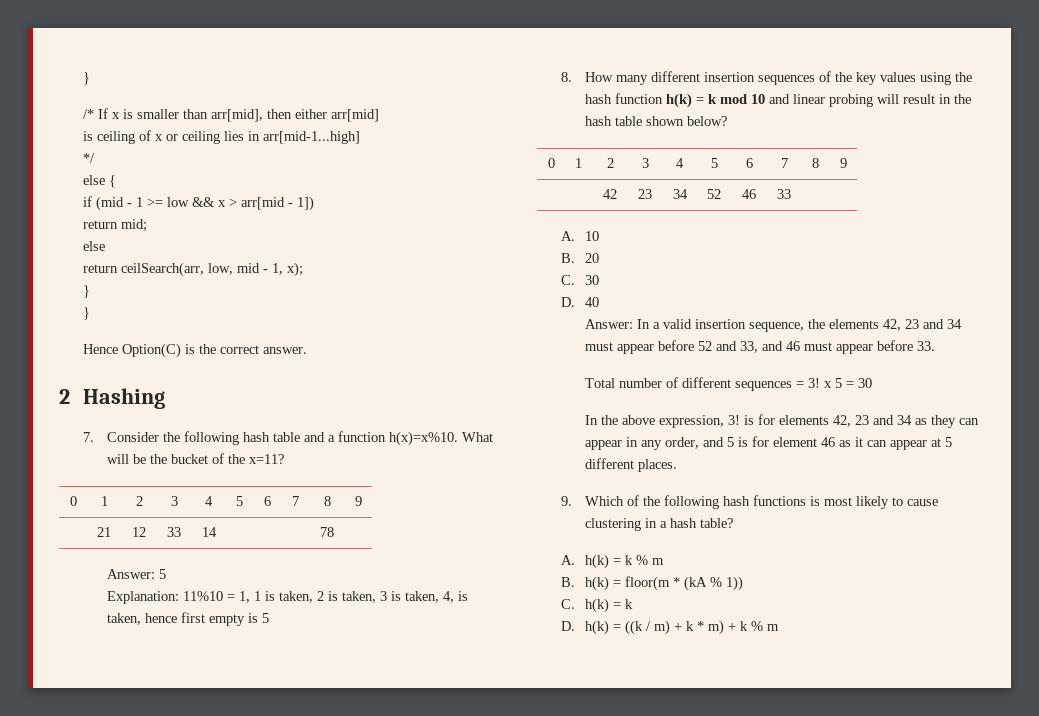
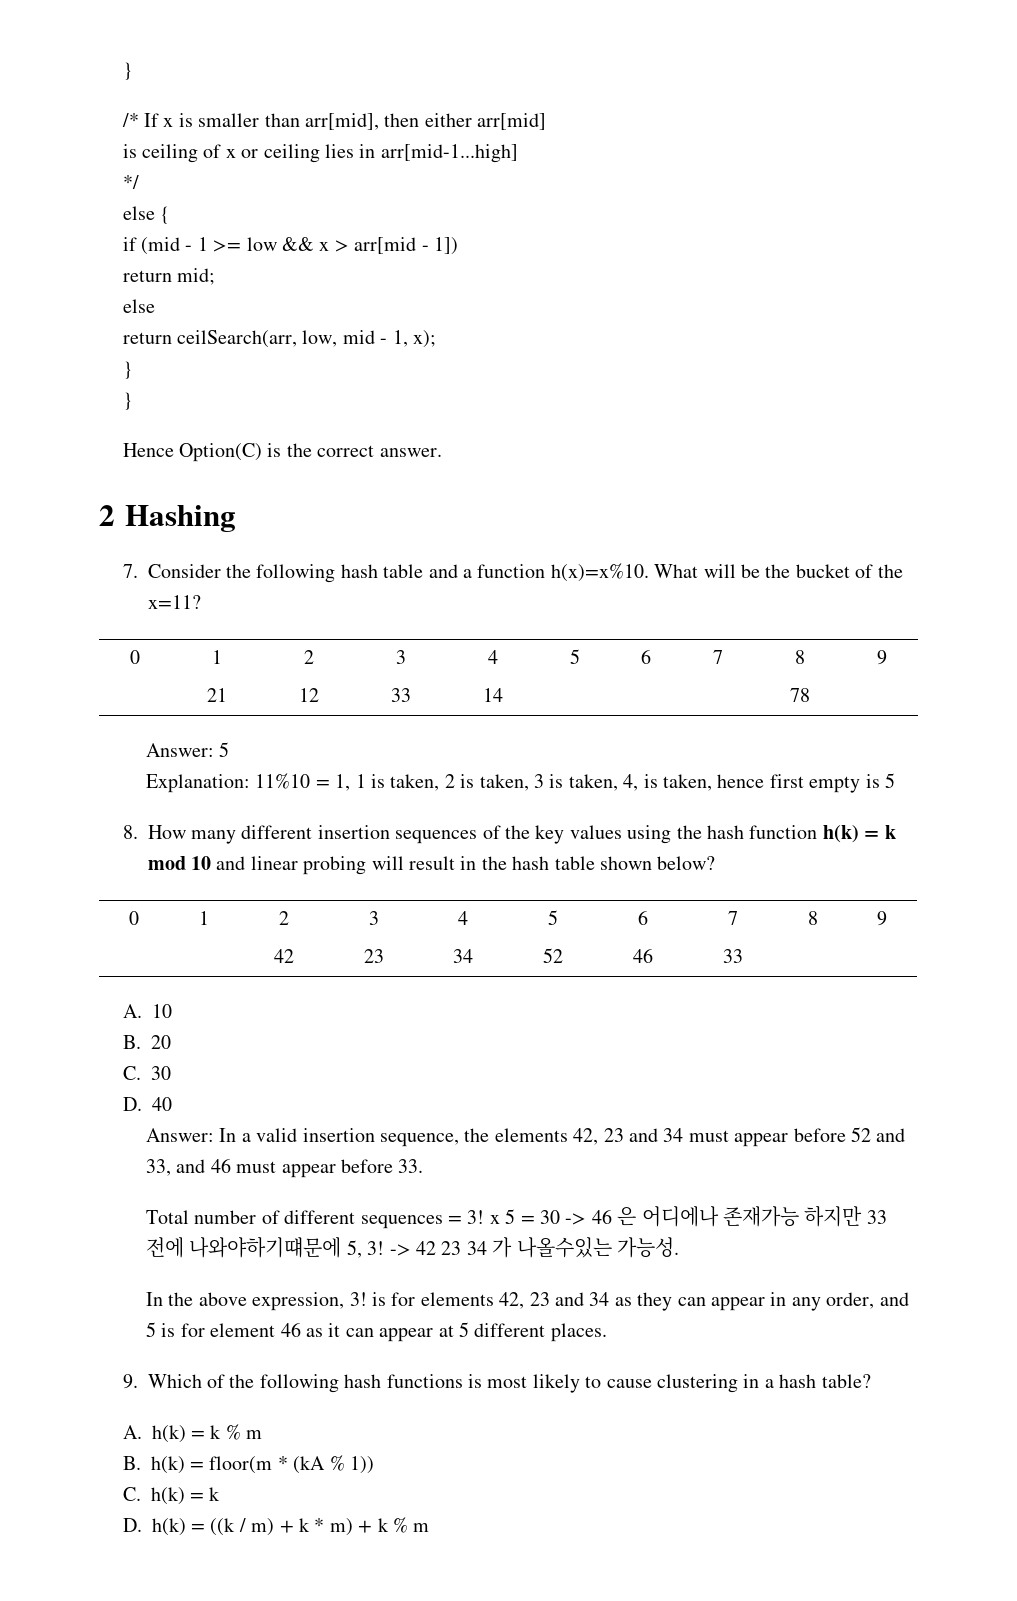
- Total number of different sequences = 3! x 5 = 30
+ Total number of different sequences = 3! x 5 = 30 -> 46 은 어디에나 존재가능 하지만 33 전에 나와야하기떄문에 5, 3! -> 42 23 34 가 나올수있는 가능성.

